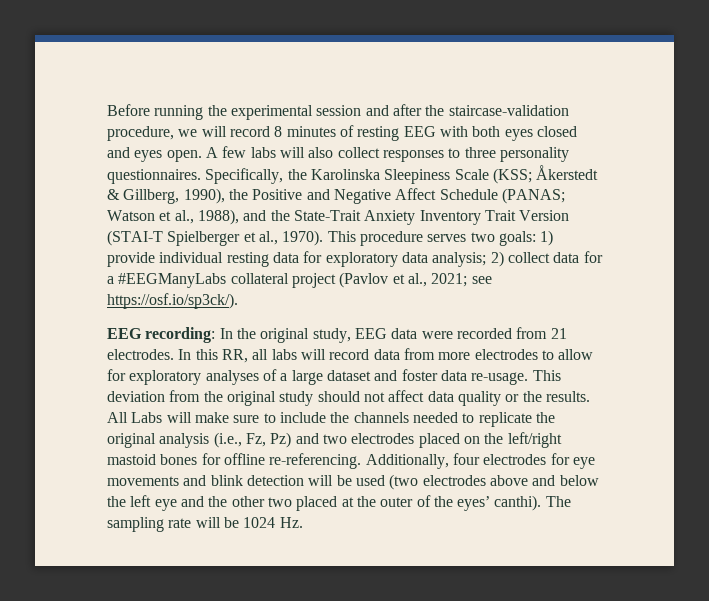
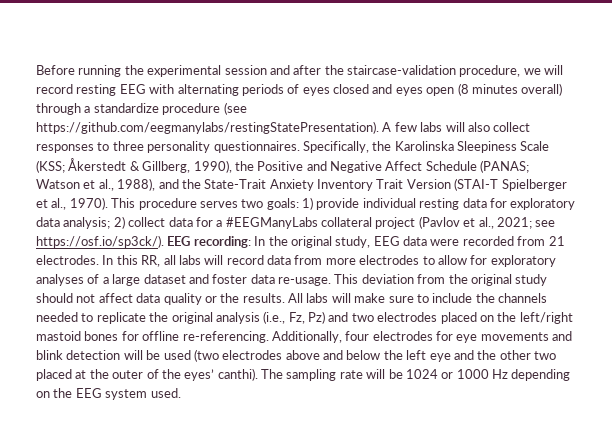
- Before running the experimental session and after the staircase-validation procedure, we will record 8 minutes of resting EEG with both eyes closed and eyes open. A few labs will also collect responses to three personality questionnaires.
+ Before running the experimental session and after the staircase-validation procedure, we will record resting EEG with alternating periods of eyes closed and eyes open (8 minutes overall) through a standardize procedure (see https://github.com/eegmanylabs/restingStatePresentation). A few labs will also collect responses to three personality questionnaires.
- This procedure serves two goals: 1) provide individual resting data for exploratory data analysis; 2) collect data for a #EEGManyLabs collateral project (Pavlov et al., 2021; see https://osf.io/sp3ck/).
- EEG recording: In the original study, EEG data were recorded from 21 electrodes.
+ This procedure serves two goals: 1) provide individual resting data for exploratory data analysis; 2) collect data for a #EEGManyLabs collateral project (Pavlov et al., 2021; see https://osf.io/sp3ck/). EEG recording: In the original study, EEG data were recorded from 21 electrodes.
- All Labs will make sure to include the channels needed to replicate the original analysis (i.e., Fz, Pz) and two electrodes placed on the left/right mastoid bones for offline re-referencing.
+ All labs will make sure to include the channels needed to replicate the original analysis (i.e., Fz, Pz) and two electrodes placed on the left/right mastoid bones for offline re-referencing.
- The sampling rate will be 1024 Hz.
+ The sampling rate will be 1024 or 1000 Hz depending on the EEG system used.

